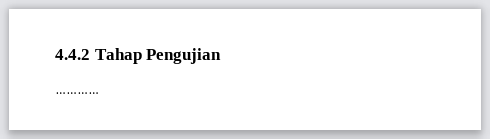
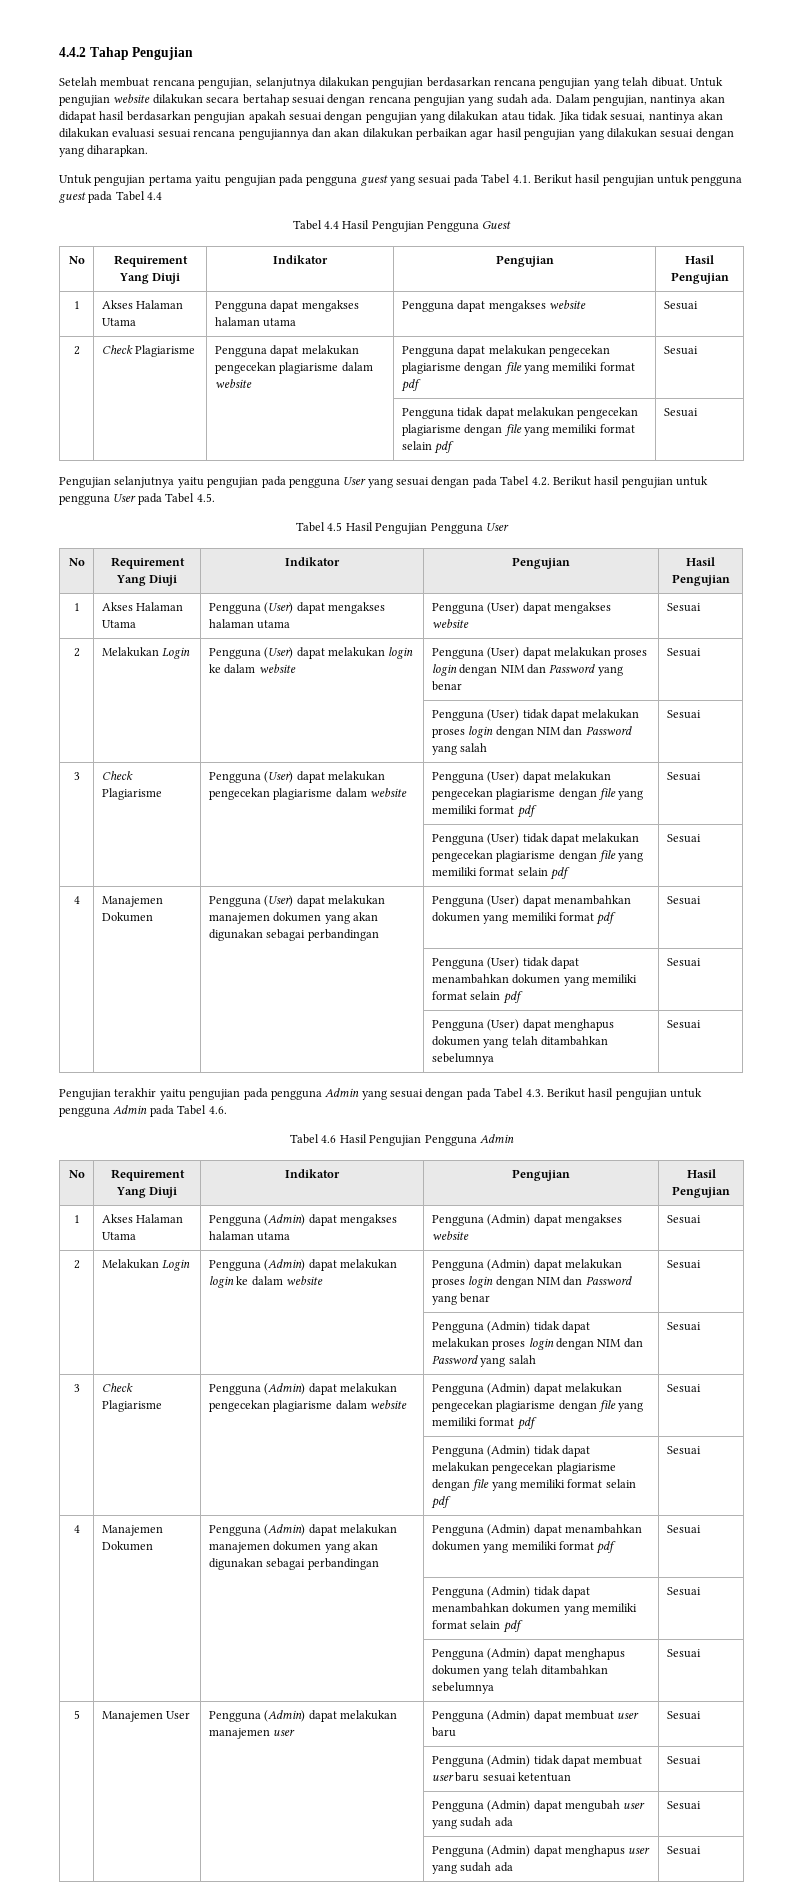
- …………
+ Setelah membuat rencana pengujian, selanjutnya dilakukan pengujian berdasarkan rencana pengujian yang telah dibuat. Untuk pengujian website dilakukan secara bertahap sesuai dengan rencana pengujian yang sudah ada. Dalam pengujian, nantinya akan didapat hasil berdasarkan pengujian apakah sesuai dengan pengujian yang dilakukan atau tidak. Jika tidak sesuai, nantinya akan dilakukan evaluasi sesuai rencana pengujiannya dan akan dilakukan perbaikan agar hasil pengujian yang dilakukan sesuai dengan yang diharapkan.
+ Untuk pengujian pertama yaitu pengujian pada pengguna guest yang sesuai pada Tabel 4.1. Berikut hasil pengujian untuk pengguna guest pada Tabel 4.4
+ Tabel 4.4 Hasil Pengujian Pengguna Guest
+ No | Requirement Yang Diuji | Indikator | Pengujian | Hasil Pengujian
+ 1 | Akses Halaman Utama | Pengguna dapat mengakses halaman utama | Pengguna dapat mengakses website | Sesuai
+ 2 | Check Plagiarisme | Pengguna dapat melakukan pengecekan plagiarisme dalam website | Pengguna dapat melakukan pengecekan plagiarisme dengan file yang memiliki format pdf | Sesuai
+ | | | Pengguna tidak dapat melakukan pengecekan plagiarisme dengan file yang memiliki format selain pdf | Sesuai
+ Pengujian selanjutnya yaitu pengujian pada pengguna User yang sesuai dengan pada Tabel 4.2. Berikut hasil pengujian untuk pengguna User pada Tabel 4.5.
+ Tabel 4.5 Hasil Pengujian Pengguna User
+ No | Requirement Yang Diuji | Indikator | Pengujian | Hasil Pengujian
+ 1 | Akses Halaman Utama | Pengguna (User) dapat mengakses halaman utama | Pengguna (User) dapat mengakses website | Sesuai
+ 2 | Melakukan Login | Pengguna (User) dapat melakukan login ke dalam website | Pengguna (User) dapat melakukan proses login dengan NIM dan Password yang benar | Sesuai
+ | | | Pengguna (User) tidak dapat melakukan proses login dengan NIM dan Password yang salah | Sesuai
+ 3 | Check Plagiarisme | Pengguna (User) dapat melakukan pengecekan plagiarisme dalam website | Pengguna (User) dapat melakukan pengecekan plagiarisme dengan file yang memiliki format pdf | Sesuai
+ | | | Pengguna (User) tidak dapat melakukan pengecekan plagiarisme dengan file yang memiliki format selain pdf | Sesuai
+ 4 | Manajemen Dokumen | Pengguna (User) dapat melakukan manajemen dokumen yang akan digunakan sebagai perbandingan | Pengguna (User) dapat menambahkan dokumen yang memiliki format pdf | Sesuai
+ | | | Pengguna (User) tidak dapat menambahkan dokumen yang memiliki format selain pdf | Sesuai
+ | | | Pengguna (User) dapat menghapus dokumen yang telah ditambahkan sebelumnya | Sesuai
+ Pengujian terakhir yaitu pengujian pada pengguna Admin yang sesuai dengan pada Tabel 4.3. Berikut hasil pengujian untuk pengguna Admin pada Tabel 4.6.
+ Tabel 4.6 Hasil Pengujian Pengguna Admin
+ No | Requirement Yang Diuji | Indikator | Pengujian | Hasil Pengujian
+ 1 | Akses Halaman Utama | Pengguna (Admin) dapat mengakses halaman utama | Pengguna (Admin) dapat mengakses website | Sesuai
+ 2 | Melakukan Login | Pengguna (Admin) dapat melakukan login ke dalam website | Pengguna (Admin) dapat melakukan proses login dengan NIM dan Password yang benar | Sesuai
+ | | | Pengguna (Admin) tidak dapat melakukan proses login dengan NIM dan Password yang salah | Sesuai
+ 3 | Check Plagiarisme | Pengguna (Admin) dapat melakukan pengecekan plagiarisme dalam website | Pengguna (Admin) dapat melakukan pengecekan plagiarisme dengan file yang memiliki format pdf | Sesuai
+ | | | Pengguna (Admin) tidak dapat melakukan pengecekan plagiarisme dengan file yang memiliki format selain pdf | Sesuai
+ 4 | Manajemen Dokumen | Pengguna (Admin) dapat melakukan manajemen dokumen yang akan digunakan sebagai perbandingan | Pengguna (Admin) dapat menambahkan dokumen yang memiliki format pdf | Sesuai
+ | | | Pengguna (Admin) tidak dapat menambahkan dokumen yang memiliki format selain pdf | Sesuai
+ | | | Pengguna (Admin) dapat menghapus dokumen yang telah ditambahkan sebelumnya | Sesuai
+ 5 | Manajemen User | Pengguna (Admin) dapat melakukan manajemen user | Pengguna (Admin) dapat membuat user baru | Sesuai
+ | | | Pengguna (Admin) tidak dapat membuat user baru sesuai ketentuan | Sesuai
+ | | | Pengguna (Admin) dapat mengubah user yang sudah ada | Sesuai
+ | | | Pengguna (Admin) dapat menghapus user yang sudah ada | Sesuai

